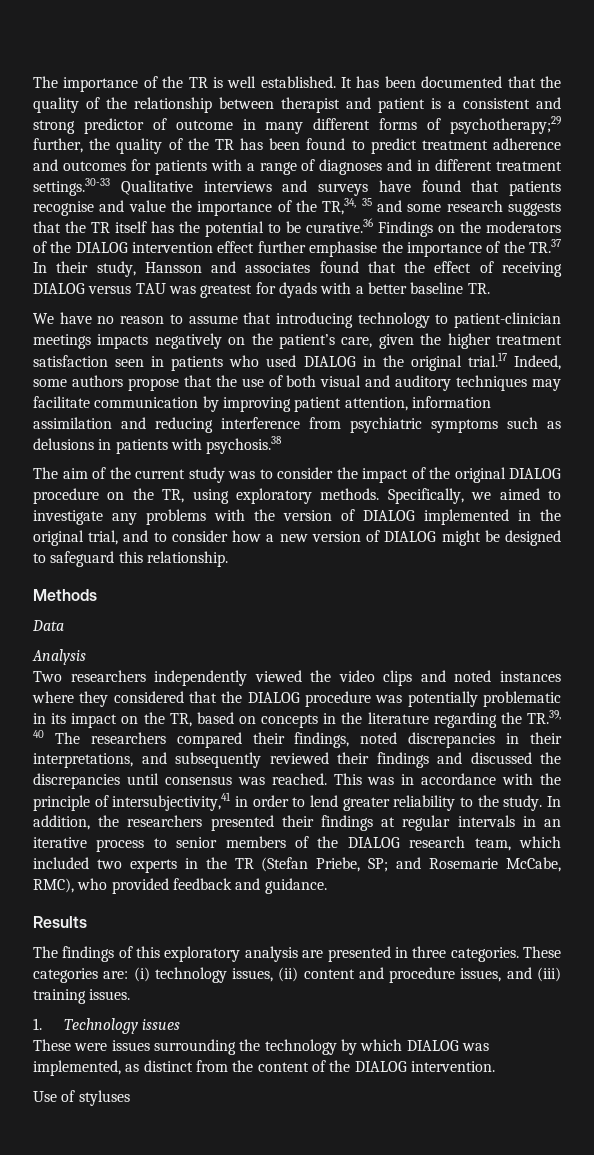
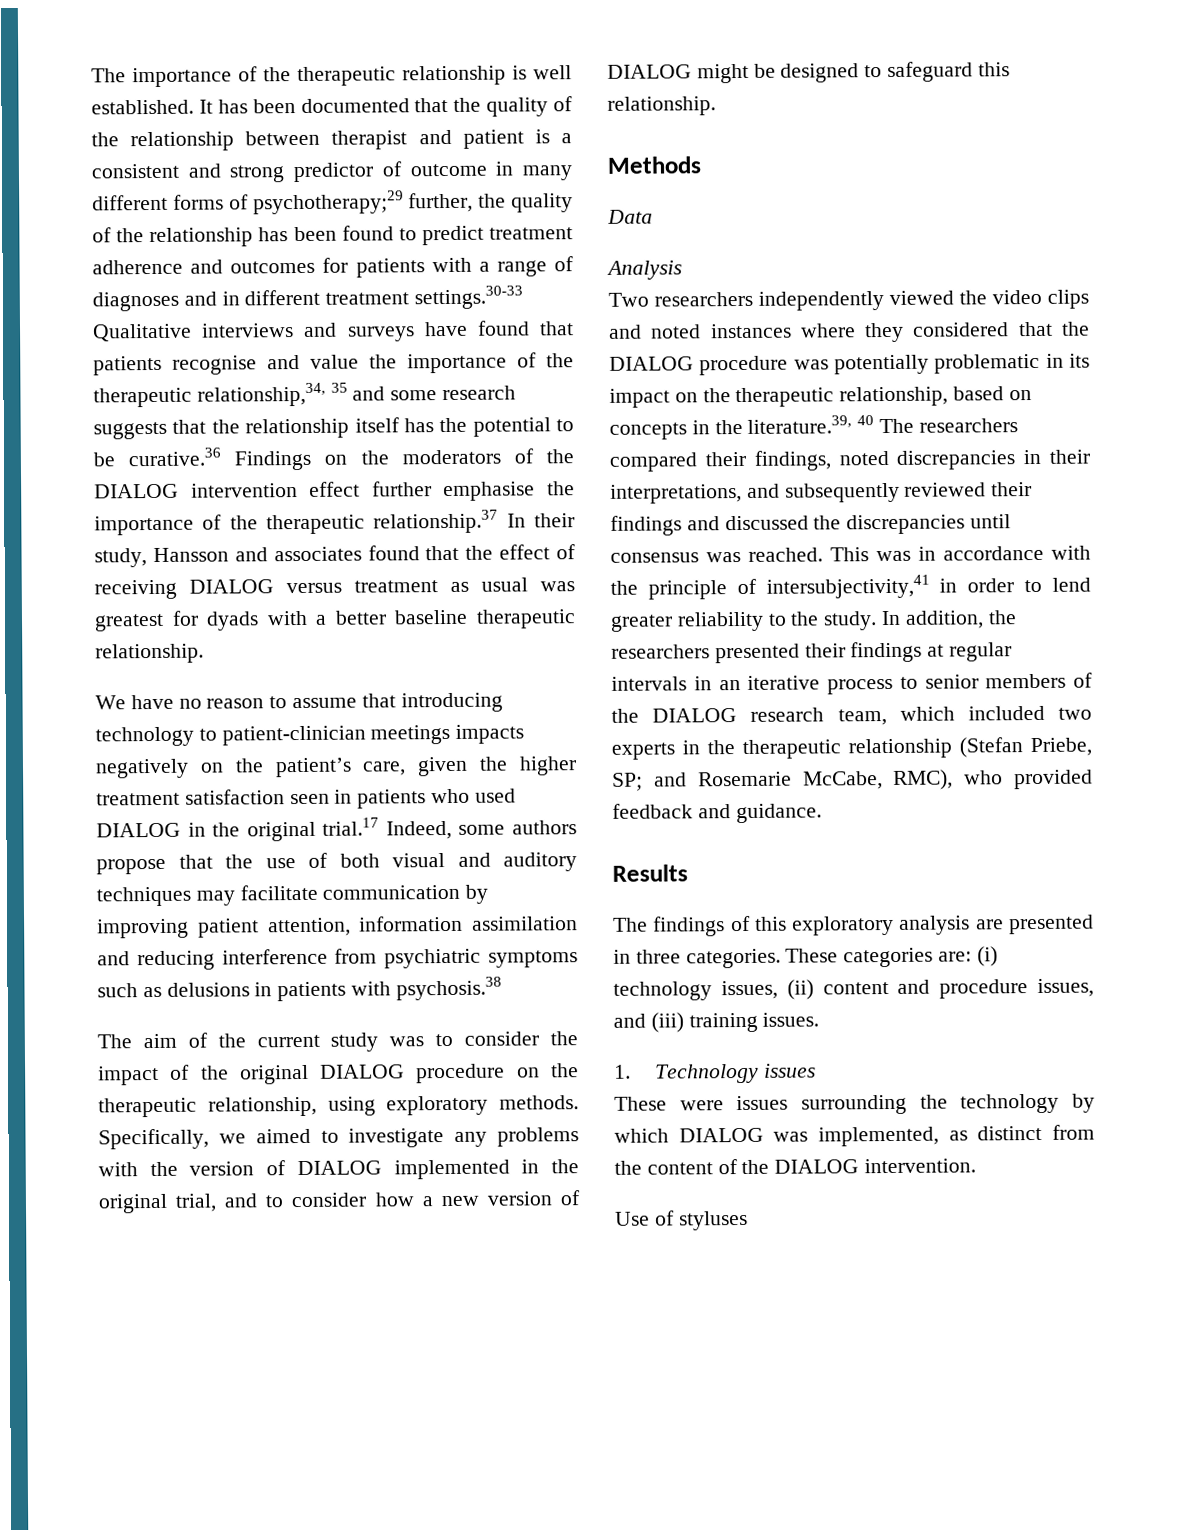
- The importance of the TR is well established.
+ The importance of the therapeutic relationship is well established.
- It has been documented that the quality of the relationship between therapist and patient is a consistent and strong predictor of outcome in many different forms of psychotherapy;29 further, the quality of the TR has been found to predict treatment adherence and outcomes for patients with a range of diagnoses and in different treatment settings.30-33 Qualitative interviews and surveys have found that patients recognise and value the importance of the TR,34, 35 and some research suggests that the TR itself has the potential to be curative.36 Findings on the moderators of the DIALOG intervention effect further emphasise the importance of the TR.37 In their study, Hansson and associates found that the effect of receiving DIALOG versus TAU was greatest for dyads with a better baseline TR.
+ It has been documented that the quality of the relationship between therapist and patient is a consistent and strong predictor of outcome in many different forms of psychotherapy;29 further, the quality of the relationship has been found to predict treatment adherence and outcomes for patients with a range of diagnoses and in different treatment settings.30-33 Qualitative interviews and surveys have found that patients recognise and value the importance of the therapeutic relationship,34, 35 and some research suggests that the relationship itself has the potential to be curative.36 Findings on the moderators of the DIALOG intervention effect further emphasise the importance of the therapeutic relationship.37 In their study, Hansson and associates found that the effect of receiving DIALOG versus treatment as usual was greatest for dyads with a better baseline therapeutic relationship.
- The aim of the current study was to consider the impact of the original DIALOG procedure on the TR, using exploratory methods.
+ The aim of the current study was to consider the impact of the original DIALOG procedure on the therapeutic relationship, using exploratory methods.
- Two researchers independently viewed the video clips and noted instances where they considered that the DIALOG procedure was potentially problematic in its impact on the TR, based on concepts in the literature regarding the TR.39, 40 The researchers compared their findings, noted discrepancies in their interpretations, and subsequently reviewed their findings and discussed the discrepancies until consensus was reached.
+ Two researchers independently viewed the video clips and noted instances where they considered that the DIALOG procedure was potentially problematic in its impact on the therapeutic relationship, based on concepts in the literature.39, 40 The researchers compared their findings, noted discrepancies in their interpretations, and subsequently reviewed their findings and discussed the discrepancies until consensus was reached.
- In addition, the researchers presented their findings at regular intervals in an iterative process to senior members of the DIALOG research team, which included two experts in the TR (Stefan Priebe, SP; and Rosemarie McCabe, RMC), who provided feedback and guidance.
+ In addition, the researchers presented their findings at regular intervals in an iterative process to senior members of the DIALOG research team, which included two experts in the therapeutic relationship (Stefan Priebe, SP; and Rosemarie McCabe, RMC), who provided feedback and guidance.

